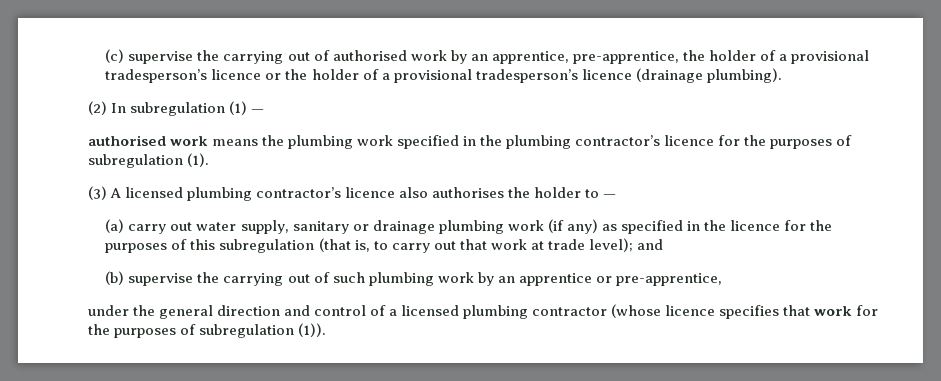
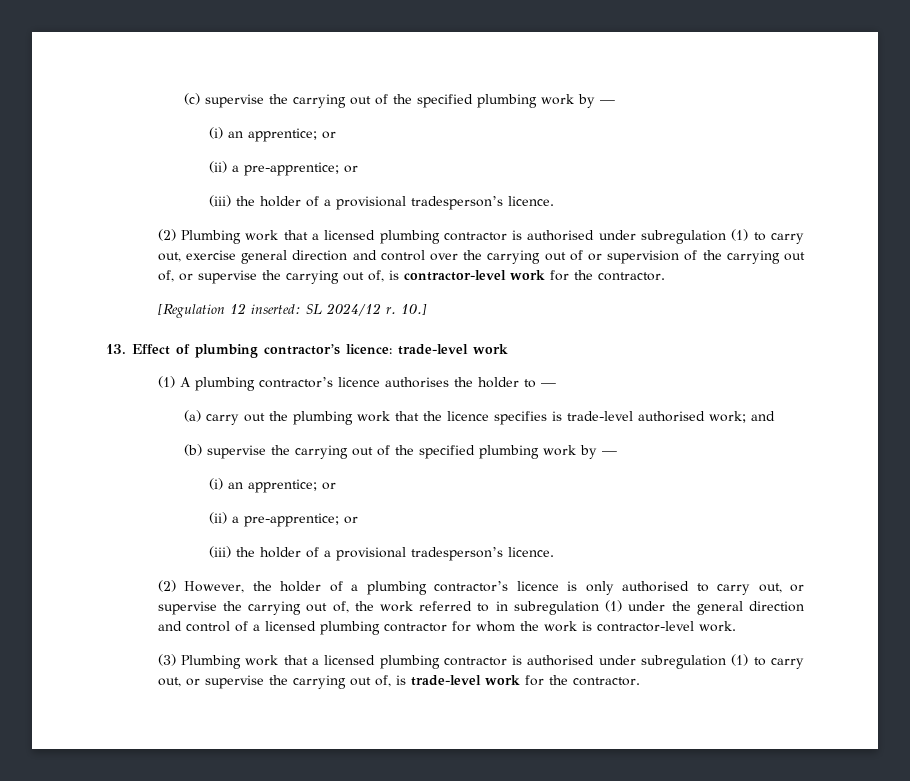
- (c) supervise the carrying out of authorised work by an apprentice, pre-apprentice, the holder of a provisional tradesperson’s licence or the holder of a provisional tradesperson’s licence (drainage plumbing).
- (2) In subregulation (1) —
- authorised work means the plumbing work specified in the plumbing contractor’s licence for the purposes of subregulation (1).
- (3) A licensed plumbing contractor’s licence also authorises the holder to —
+ (c) supervise the carrying out of the specified plumbing work by —
+ (i) an apprentice; or
+ (ii) a pre-apprentice; or
+ (iii) the holder of a provisional tradesperson’s licence.
+ (2) Plumbing work that a licensed plumbing contractor is authorised under subregulation (1) to carry out, exercise general direction and control over the carrying out of or supervision of the carrying out of, or supervise the carrying out of, is contractor-level work for the contractor.
+ [Regulation 12 inserted: SL 2024/12 r. 10.]
+ 13. Effect of plumbing contractor’s licence: trade-level work
+ (1) A plumbing contractor’s licence authorises the holder to —
- (a) carry out water supply, sanitary or drainage plumbing work (if any) as specified in the licence for the purposes of this subregulation (that is, to carry out that work at trade level); and
+ (a) carry out the plumbing work that the licence specifies is trade-level authorised work; and
- (b) supervise the carrying out of such plumbing work by an apprentice or pre-apprentice,
- under the general direction and control of a licensed plumbing contractor (whose licence specifies that work for the purposes of subregulation (1)).
+ (b) supervise the carrying out of the specified plumbing work by —
+ (i) an apprentice; or
+ (ii) a pre-apprentice; or
+ (iii) the holder of a provisional tradesperson’s licence.
+ (2) However, the holder of a plumbing contractor’s licence is only authorised to carry out, or supervise the carrying out of, the work referred to in subregulation (1) under the general direction and control of a licensed plumbing contractor for whom the work is contractor-level work.
+ (3) Plumbing work that a licensed plumbing contractor is authorised under subregulation (1) to carry out, or supervise the carrying out of, is trade-level work for the contractor.

